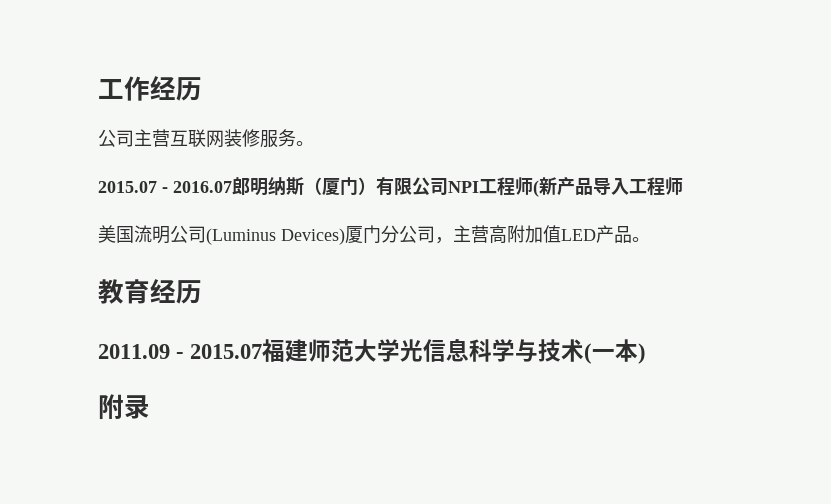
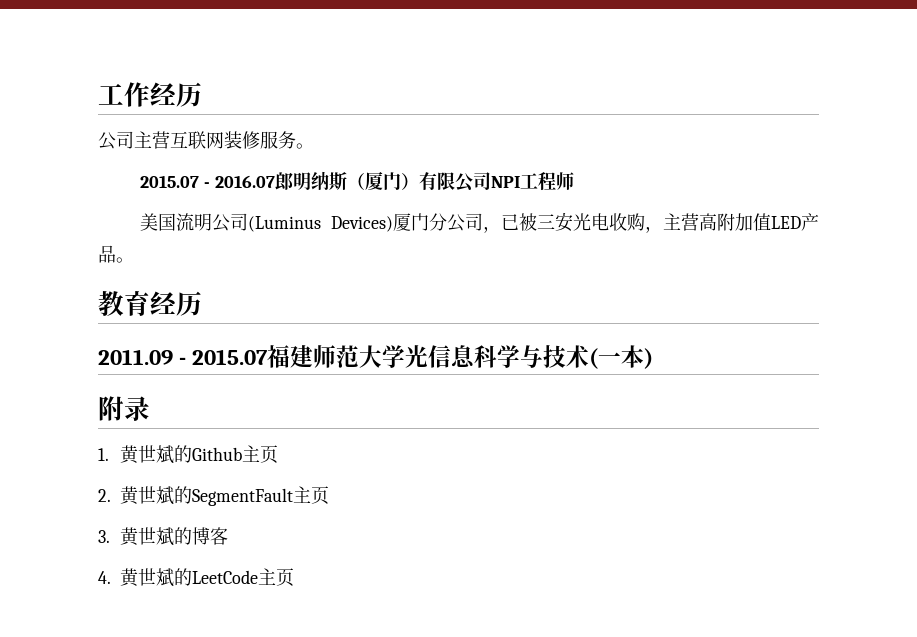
- 2015.07 - 2016.07郎明纳斯（厦门）有限公司NPI工程师(新产品导入工程师
+ 2015.07 - 2016.07郎明纳斯（厦门）有限公司NPI工程师
- 美国流明公司(Luminus Devices)厦门分公司，主营高附加值LED产品。
+ 美国流明公司(Luminus Devices)厦门分公司，已被三安光电收购，主营高附加值LED产品。
+ 1.黄世斌的Github主页
+ 2.黄世斌的SegmentFault主页
+ 3.黄世斌的博客
+ 4.黄世斌的LeetCode主页

